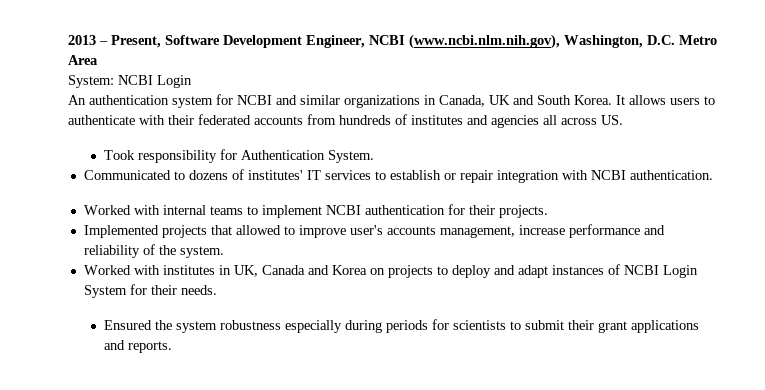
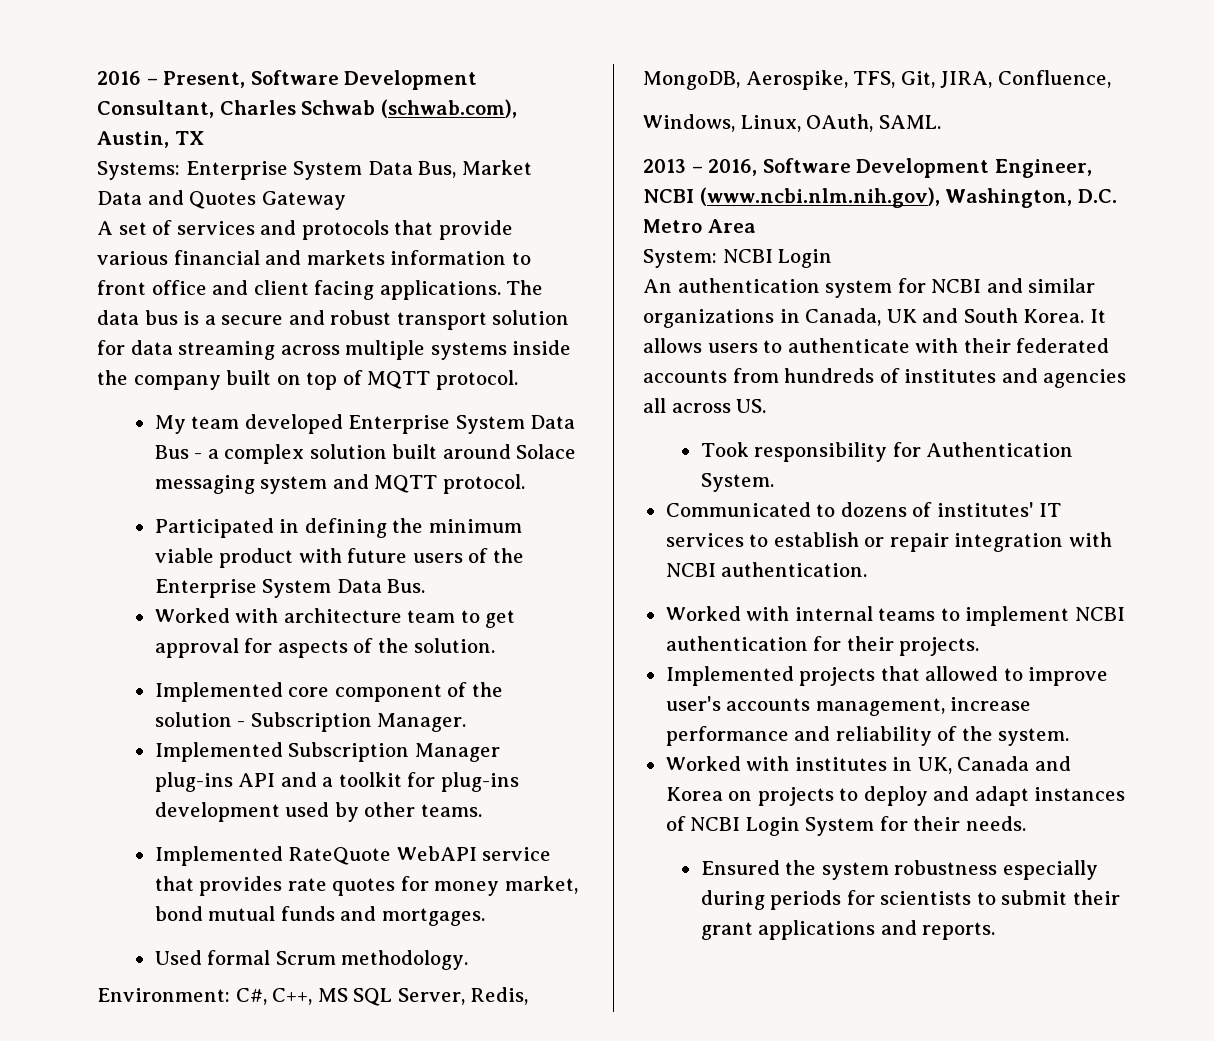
+ 2016 – Present, Software Development Consultant, Charles Schwab (schwab.com), Austin, TX
+ Systems: Enterprise System Data Bus, Market Data and Quotes Gateway
+ A set of services and protocols that provide various financial and markets information to front office and client facing applications. The data bus is a secure and robust transport solution for data streaming across multiple systems inside the company built on top of MQTT protocol.
+ My team developed Enterprise System Data Bus - a complex solution built around Solace messaging system and MQTT protocol.
+ Participated in defining the minimum viable product with future users of the Enterprise System Data Bus.
+ Worked with architecture team to get approval for aspects of the solution.
+ Implemented core component of the solution - Subscription Manager.
+ Implemented Subscription Manager plug-ins API and a toolkit for plug-ins development used by other teams.
+ Implemented RateQuote WebAPI service that provides rate quotes for money market, bond mutual funds and mortgages.
+ Used formal Scrum methodology.
+ Environment: C#, C++, MS SQL Server, Redis, MongoDB, Aerospike, TFS, Git, JIRA, Confluence,
+ Windows, Linux, OAuth, SAML.
- 2013 – Present, Software Development Engineer, NCBI (www.ncbi.nlm.nih.gov), Washington, D.C. Metro Area
+ 2013 – 2016, Software Development Engineer, NCBI (www.ncbi.nlm.nih.gov), Washington, D.C. Metro Area

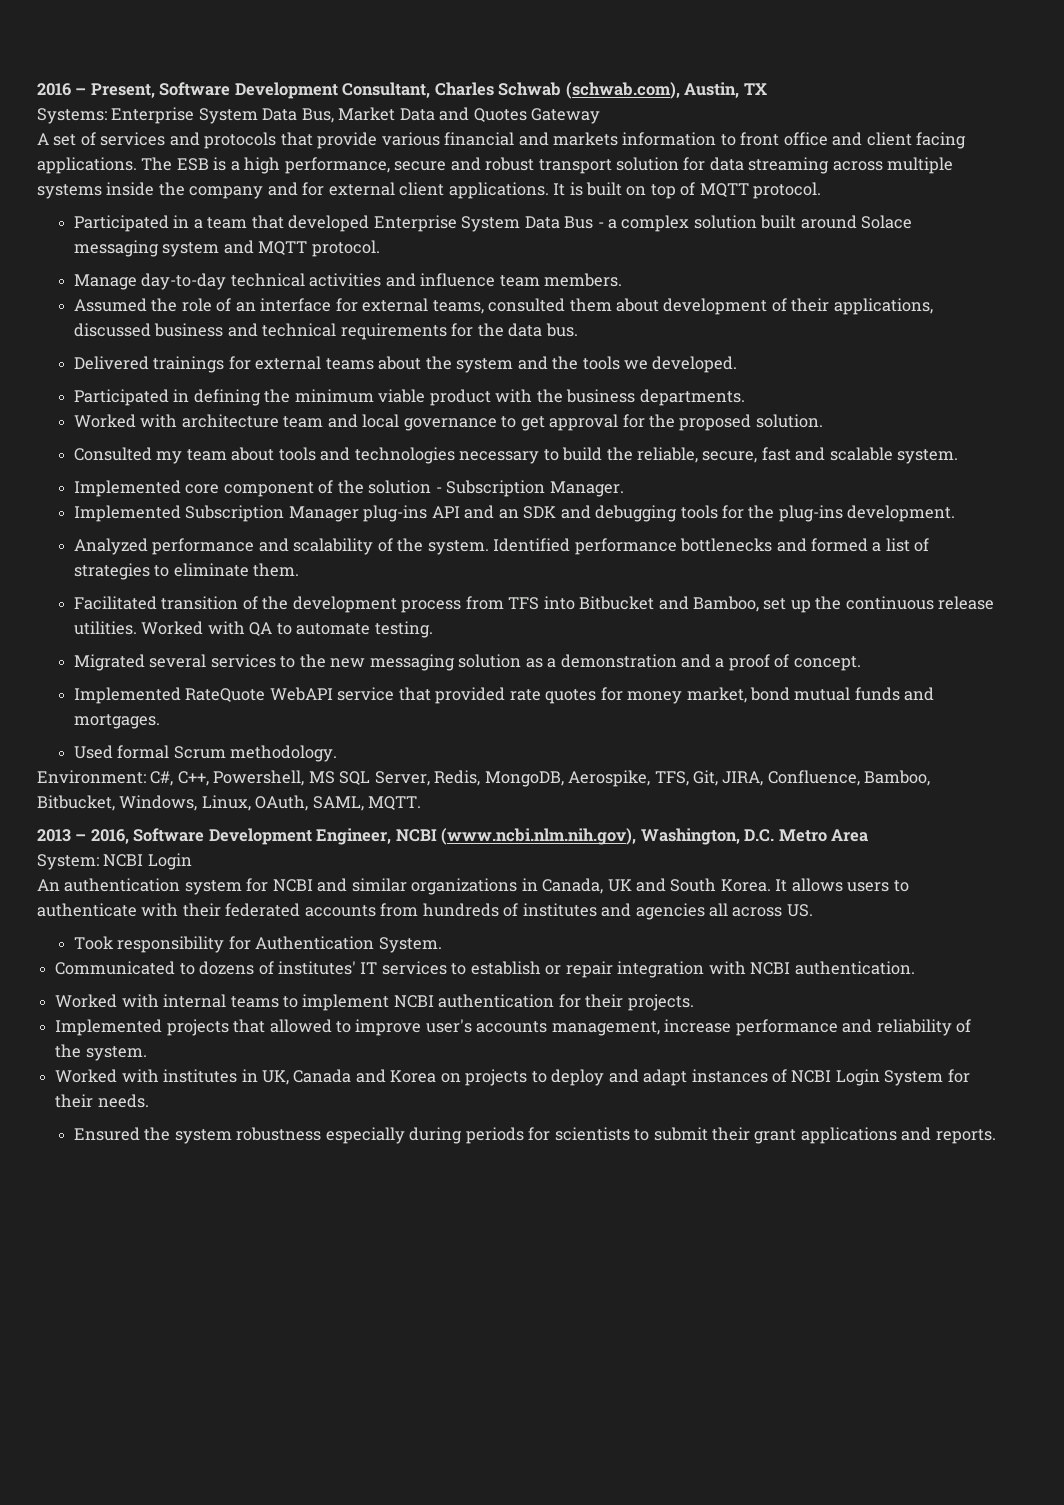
- The data bus is a secure and robust transport solution for data streaming across multiple systems inside the company built on top of MQTT protocol.
+ The ESB is a high performance, secure and robust transport solution for data streaming across multiple systems inside the company and for external client applications. It is built on top of MQTT protocol.
- My team developed Enterprise System Data Bus - a complex solution built around Solace messaging system and MQTT protocol.
+ Participated in a team that developed Enterprise System Data Bus - a complex solution built around Solace messaging system and MQTT protocol.
+ Manage day-to-day technical activities and influence team members.
+ Assumed the role of an interface for external teams, consulted them about development of their applications, discussed business and technical requirements for the data bus.
+ Delivered trainings for external teams about the system and the tools we developed.
- Participated in defining the minimum viable product with future users of the Enterprise System Data Bus.
+ Participated in defining the minimum viable product with the business departments.
- Worked with architecture team to get approval for aspects of the solution.
+ Worked with architecture team and local governance to get approval for the proposed solution.
+ Consulted my team about tools and technologies necessary to build the reliable, secure, fast and scalable system.
- Implemented Subscription Manager plug-ins API and a toolkit for plug-ins development used by other teams.
+ Implemented Subscription Manager plug-ins API and an SDK and debugging tools for the plug-ins development.
+ Analyzed performance and scalability of the system. Identified performance bottlenecks and formed a list of strategies to eliminate them.
+ Facilitated transition of the development process from TFS into Bitbucket and Bamboo, set up the continuous release utilities. Worked with QA to automate testing.
+ Migrated several services to the new messaging solution as a demonstration and a proof of concept.
- Implemented RateQuote WebAPI service that provides rate quotes for money market, bond mutual funds and mortgages.
+ Implemented RateQuote WebAPI service that provided rate quotes for money market, bond mutual funds and mortgages.
- Environment: C#, C++, MS SQL Server, Redis, MongoDB, Aerospike, TFS, Git, JIRA, Confluence,
- Windows, Linux, OAuth, SAML.
+ Environment: C#, C++, Powershell, MS SQL Server, Redis, MongoDB, Aerospike, TFS, Git, JIRA, Confluence, Bamboo, Bitbucket, Windows, Linux, OAuth, SAML, MQTT.

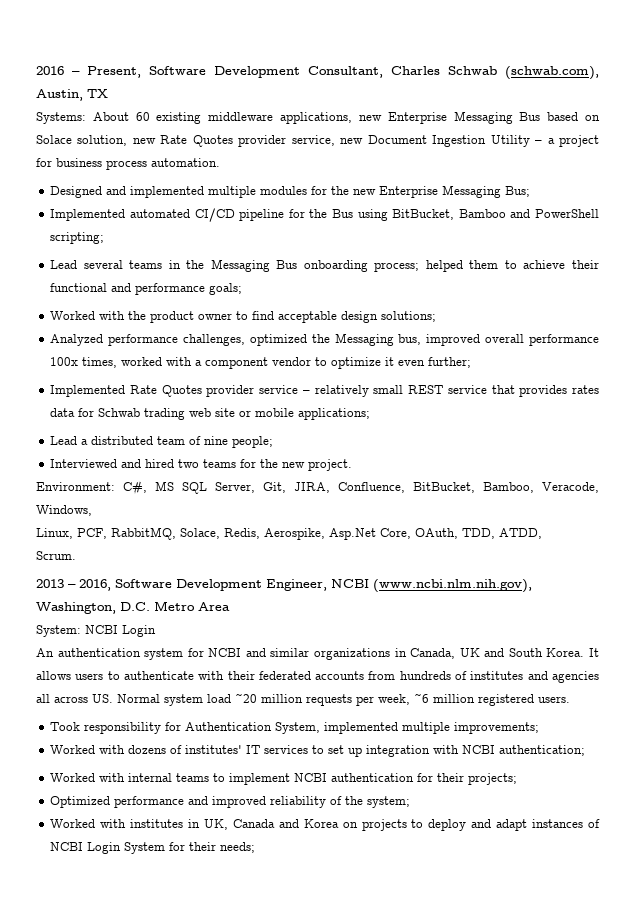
- Systems: Enterprise System Data Bus, Market Data and Quotes Gateway
- A set of services and protocols that provide various financial and markets information to front office and client facing applications. The ESB is a high performance, secure and robust transport solution for data streaming across multiple systems inside the company and for external client applications. It is built on top of MQTT protocol.
- Participated in a team that developed Enterprise System Data Bus - a complex solution built around Solace messaging system and MQTT protocol.
- Manage day-to-day technical activities and influence team members.
- Assumed the role of an interface for external teams, consulted them about development of their applications, discussed business and technical requirements for the data bus.
- Delivered trainings for external teams about the system and the tools we developed.
- Participated in defining the minimum viable product with the business departments.
- Worked with architecture team and local governance to get approval for the proposed solution.
- Consulted my team about tools and technologies necessary to build the reliable, secure, fast and scalable system.
- Implemented core component of the solution - Subscription Manager.
- Implemented Subscription Manager plug-ins API and an SDK and debugging tools for the plug-ins development.
- Analyzed performance and scalability of the system. Identified performance bottlenecks and formed a list of strategies to eliminate them.
- Facilitated transition of the development process from TFS into Bitbucket and Bamboo, set up the continuous release utilities. Worked with QA to automate testing.
- Migrated several services to the new messaging solution as a demonstration and a proof of concept.
- Implemented RateQuote WebAPI service that provided rate quotes for money market, bond mutual funds and mortgages.
- Used formal Scrum methodology.
+ Systems: About 60 existing middleware applications, new Enterprise Messaging Bus based on Solace solution, new Rate Quotes provider service, new Document Ingestion Utility – a project for business process automation.
+ Designed and implemented multiple modules for the new Enterprise Messaging Bus;
+ Implemented automated CI/CD pipeline for the Bus using BitBucket, Bamboo and PowerShell scripting;
+ Lead several teams in the Messaging Bus onboarding process; helped them to achieve their functional and performance goals;
+ Worked with the product owner to find acceptable design solutions;
+ Analyzed performance challenges, optimized the Messaging bus, improved overall performance 100x times, worked with a component vendor to optimize it even further;
+ Implemented Rate Quotes provider service – relatively small REST service that provides rates data for Schwab trading web site or mobile applications;
+ Lead a distributed team of nine people;
+ Interviewed and hired two teams for the new project.
- Environment: C#, C++, Powershell, MS SQL Server, Redis, MongoDB, Aerospike, TFS, Git, JIRA, Confluence, Bamboo, Bitbucket, Windows, Linux, OAuth, SAML, MQTT.
+ Environment: C#, MS SQL Server, Git, JIRA, Confluence, BitBucket, Bamboo, Veracode, Windows,
+ Linux, PCF, RabbitMQ, Solace, Redis, Aerospike, Asp.Net Core, OAuth, TDD, ATDD,
+ Scrum.
- It allows users to authenticate with their federated accounts from hundreds of institutes and agencies all across US.
- Took responsibility for Authentication System.
- Communicated to dozens of institutes' IT services to establish or repair integration with NCBI authentication.
+ It allows users to authenticate with their federated accounts from hundreds of institutes and agencies all across US. Normal system load ~20 million requests per week, ~6 million registered users.
+ Took responsibility for Authentication System, implemented multiple improvements;
+ Worked with dozens of institutes' IT services to set up integration with NCBI authentication;
- Worked with internal teams to implement NCBI authentication for their projects.
- Implemented projects that allowed to improve user's accounts management, increase performance and reliability of the system.
+ Worked with internal teams to implement NCBI authentication for their projects;
+ Optimized performance and improved reliability of the system;
- Worked with institutes in UK, Canada and Korea on projects to deploy and adapt instances of NCBI Login System for their needs.
- Ensured the system robustness especially during periods for scientists to submit their grant applications and reports.
+ Worked with institutes in UK, Canada and Korea on projects to deploy and adapt instances of NCBI Login System for their needs;

